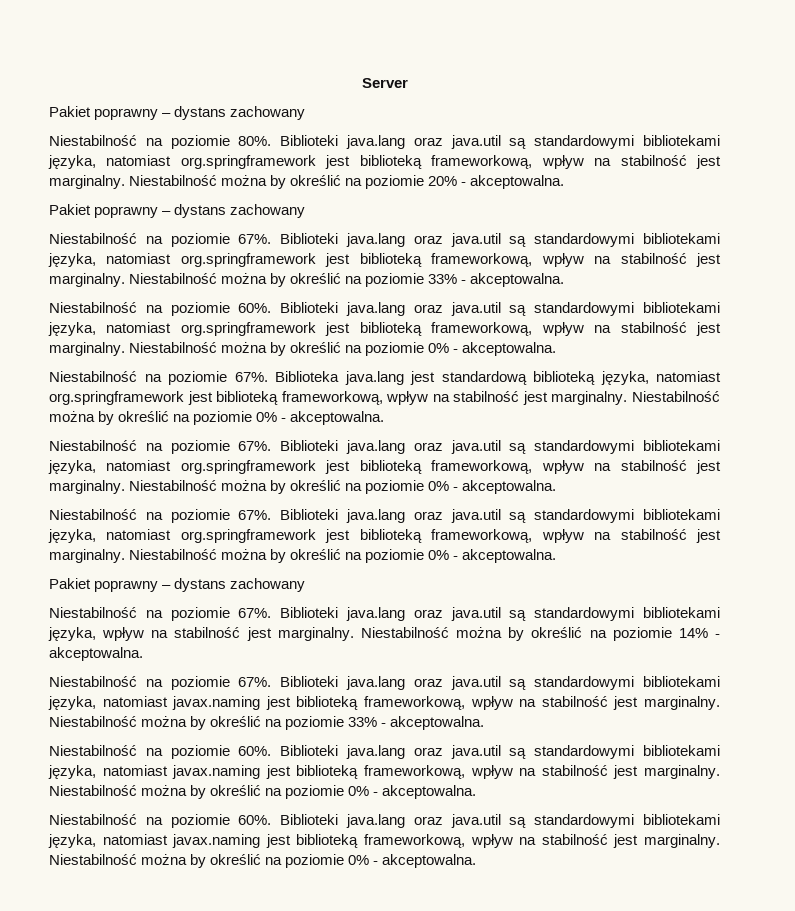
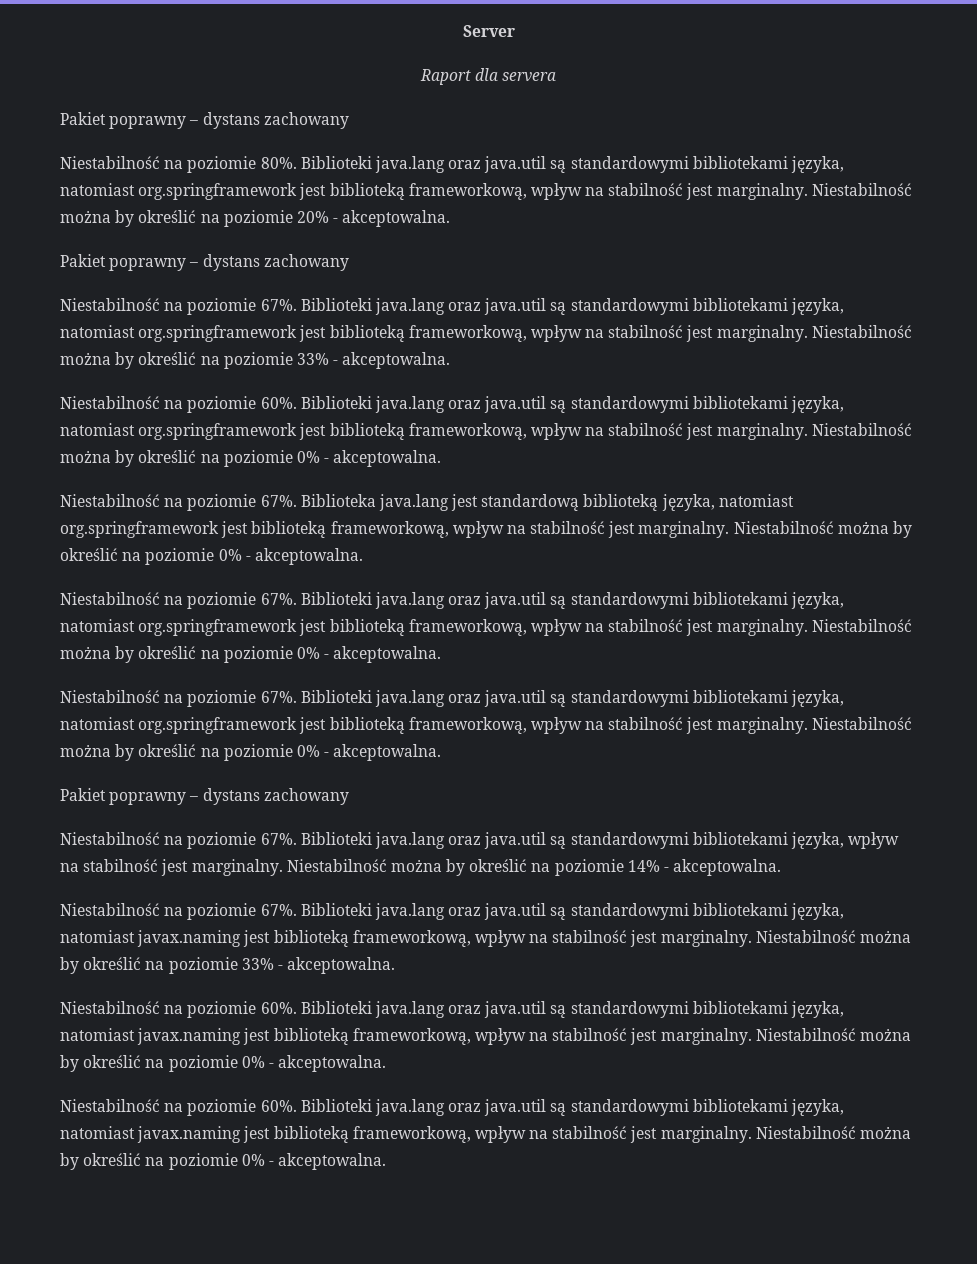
+ Raport dla servera

